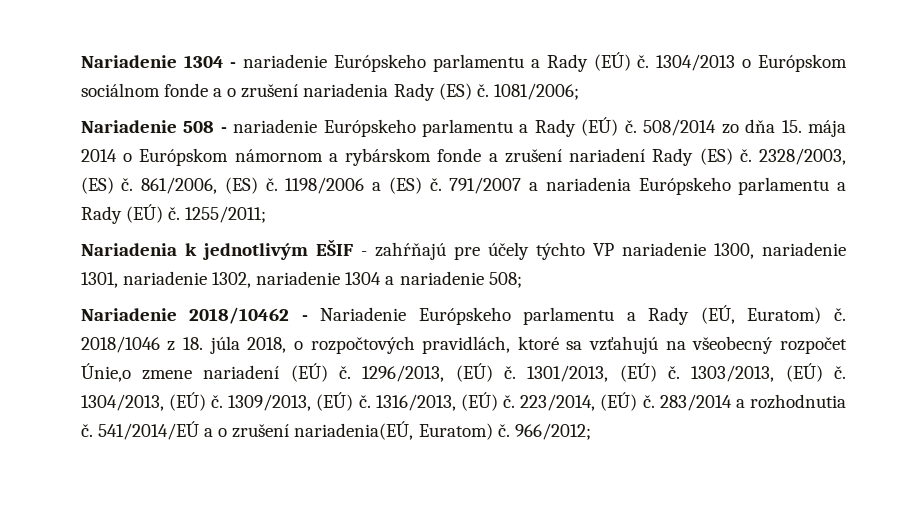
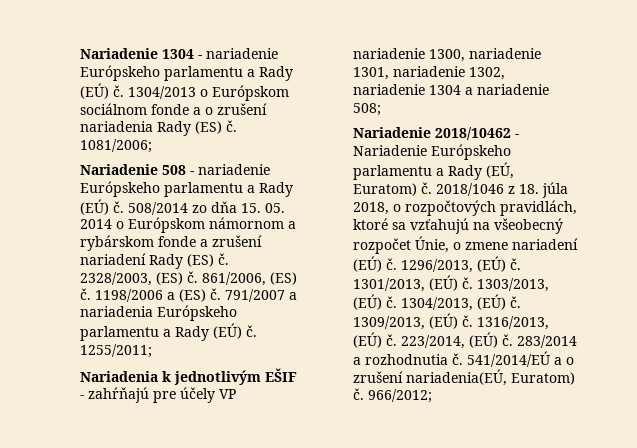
- 508/2014 zo dňa 15. mája 2014 o Európskom námornom a rybárskom fonde a zrušení nariadení Rady (ES) č.
+ 508/2014 zo dňa 15. 05. 2014 o Európskom námornom a rybárskom fonde a zrušení nariadení Rady (ES) č.
- Nariadenia k jednotlivým EŠIF - zahŕňajú pre účely týchto VP nariadenie 1300, nariadenie 1301, nariadenie 1302, nariadenie 1304 a nariadenie 508;
+ Nariadenia k jednotlivým EŠIF - zahŕňajú pre účely VP nariadenie 1300, nariadenie 1301, nariadenie 1302, nariadenie 1304 a nariadenie 508;
- 2018/1046 z 18. júla 2018, o rozpočtových pravidlách, ktoré sa vzťahujú na všeobecný rozpočet Únie,o zmene nariadení (EÚ) č.
+ 2018/1046 z 18. júla 2018, o rozpočtových pravidlách, ktoré sa vzťahujú na všeobecný rozpočet Únie, o zmene nariadení (EÚ) č.

